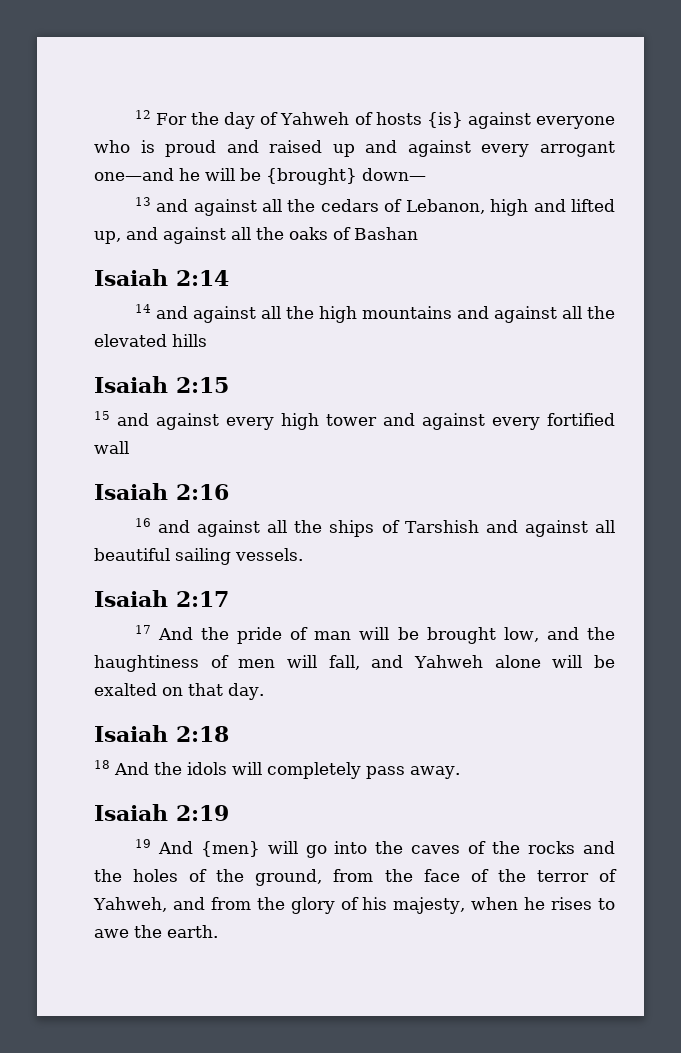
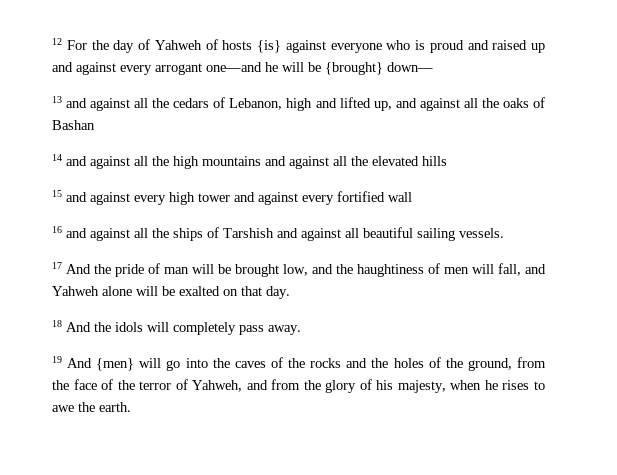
- Isaiah 2:14
- Isaiah 2:15
- Isaiah 2:16
- Isaiah 2:17
- Isaiah 2:18
- Isaiah 2:19

